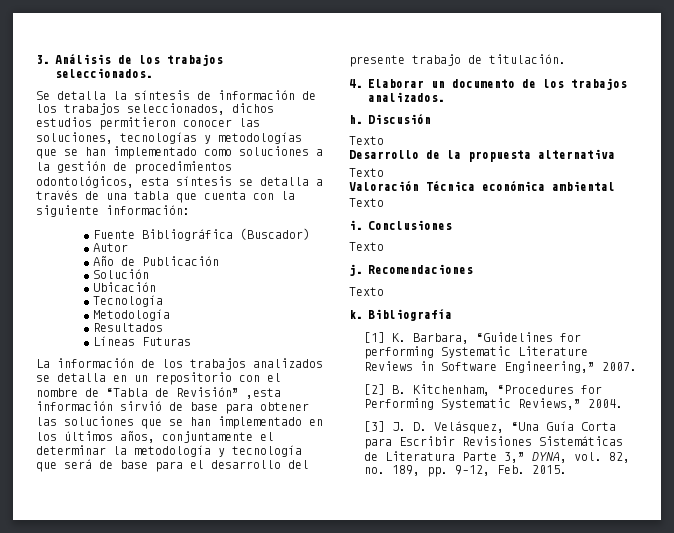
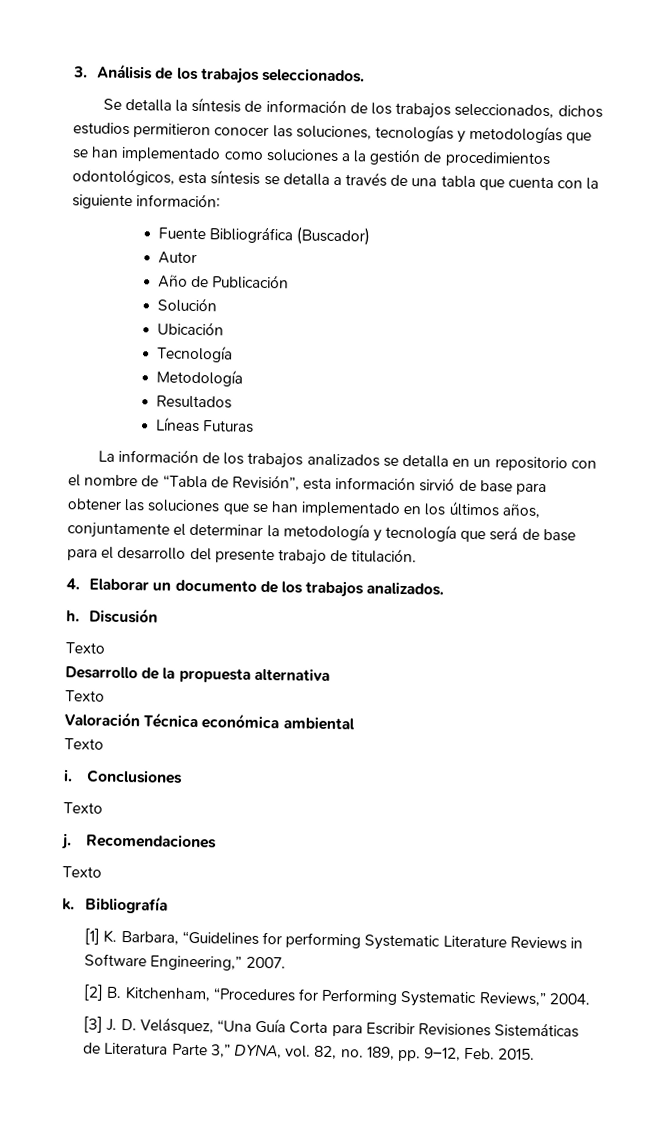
- La información de los trabajos analizados se detalla en un repositorio con el nombre de “Tabla de Revisión” ,esta información sirvió de base para obtener las soluciones que se han implementado en los últimos años, conjuntamente el determinar la metodología y tecnología que será de base para el desarrollo del presente trabajo de titulación.
+ La información de los trabajos analizados se detalla en un repositorio con el nombre de “Tabla de Revisión”, esta información sirvió de base para obtener las soluciones que se han implementado en los últimos años, conjuntamente el determinar la metodología y tecnología que será de base para el desarrollo del presente trabajo de titulación.

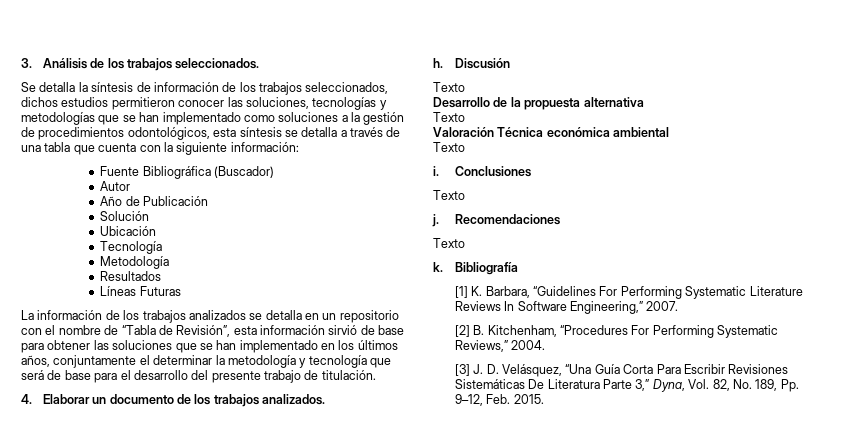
- [1] K. Barbara, “Guidelines for performing Systematic Literature Reviews in Software Engineering,” 2007.
+ [1] K. Barbara, “Guidelines For Performing Systematic Literature Reviews In Software Engineering,” 2007.
- [2] B. Kitchenham, “Procedures for Performing Systematic Reviews,” 2004.
+ [2] B. Kitchenham, “Procedures For Performing Systematic Reviews,” 2004.
- [3] J. D. Velásquez, “Una Guía Corta para Escribir Revisiones Sistemáticas de Literatura Parte 3,” DYNA, vol. 82, no. 189, pp. 9–12, Feb. 2015.
+ [3] J. D. Velásquez, “Una Guía Corta Para Escribir Revisiones Sistemáticas De Literatura Parte 3,” Dyna, Vol. 82, No. 189, Pp. 9–12, Feb. 2015.

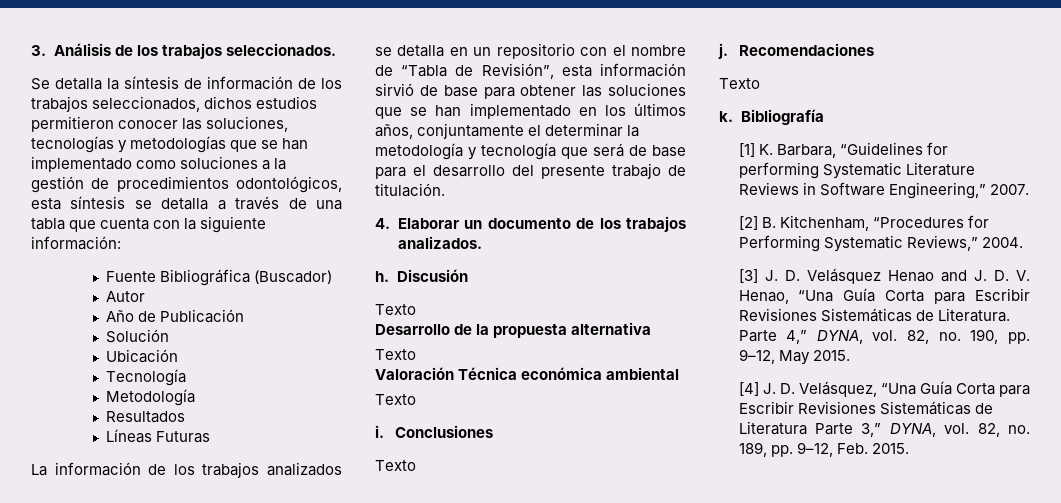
- [1] K. Barbara, “Guidelines For Performing Systematic Literature Reviews In Software Engineering,” 2007.
+ [1] K. Barbara, “Guidelines for performing Systematic Literature Reviews in Software Engineering,” 2007.
- [2] B. Kitchenham, “Procedures For Performing Systematic Reviews,” 2004.
+ [2] B. Kitchenham, “Procedures for Performing Systematic Reviews,” 2004.
- [3] J. D. Velásquez, “Una Guía Corta Para Escribir Revisiones Sistemáticas De Literatura Parte 3,” Dyna, Vol. 82, No. 189, Pp. 9–12, Feb. 2015.
+ [3] J. D. Velásquez Henao and J. D. V. Henao, “Una Guía Corta para Escribir Revisiones Sistemáticas de Literatura. Parte 4,” DYNA, vol. 82, no. 190, pp. 9–12, May 2015.
+ [4] J. D. Velásquez, “Una Guía Corta para Escribir Revisiones Sistemáticas de Literatura Parte 3,” DYNA, vol. 82, no. 189, pp. 9–12, Feb. 2015.

